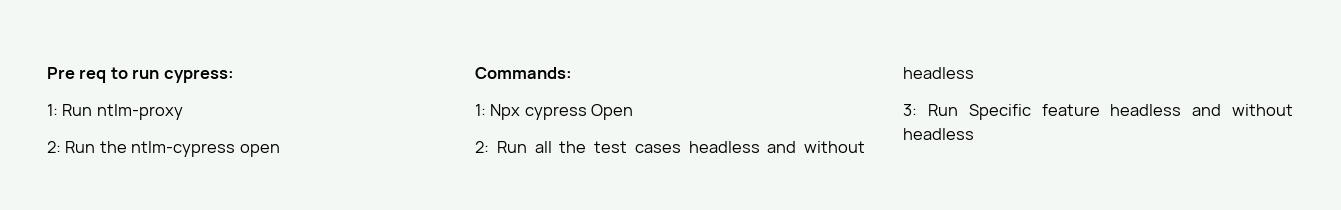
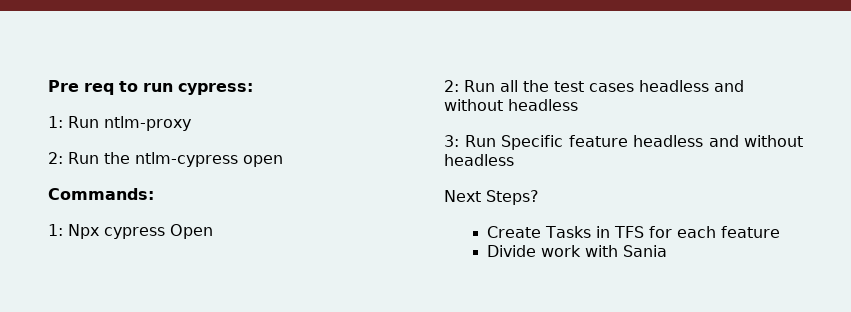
+ Next Steps?
+ Create Tasks in TFS for each feature
+ Divide work with Sania

